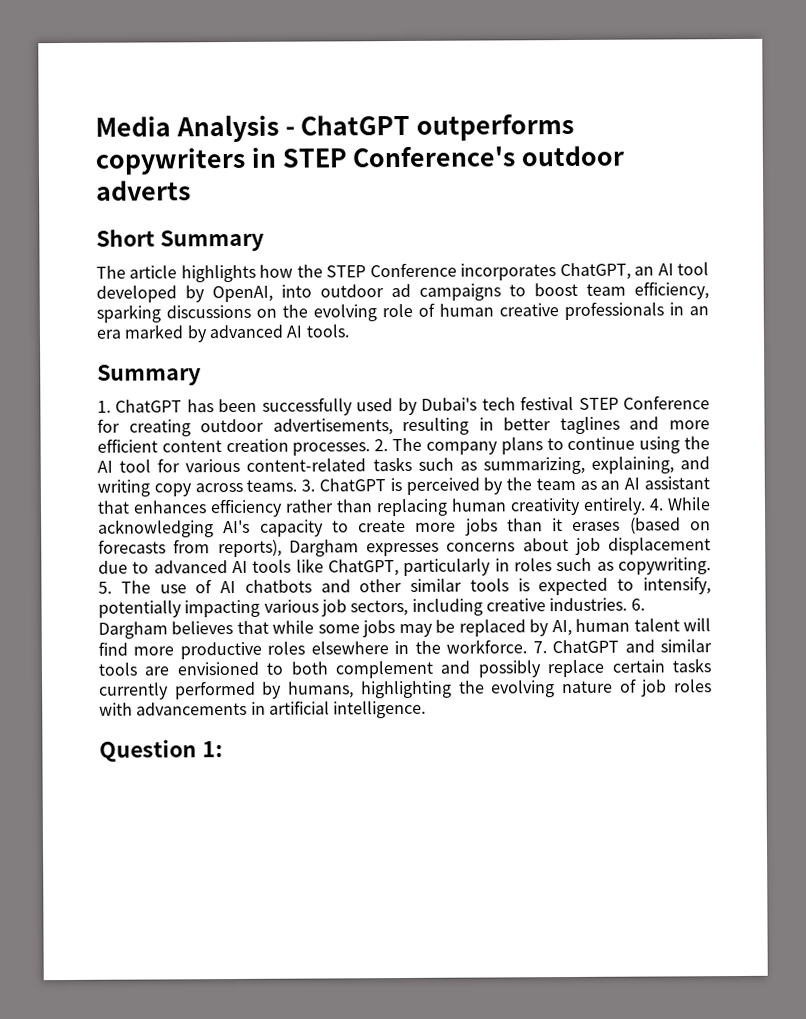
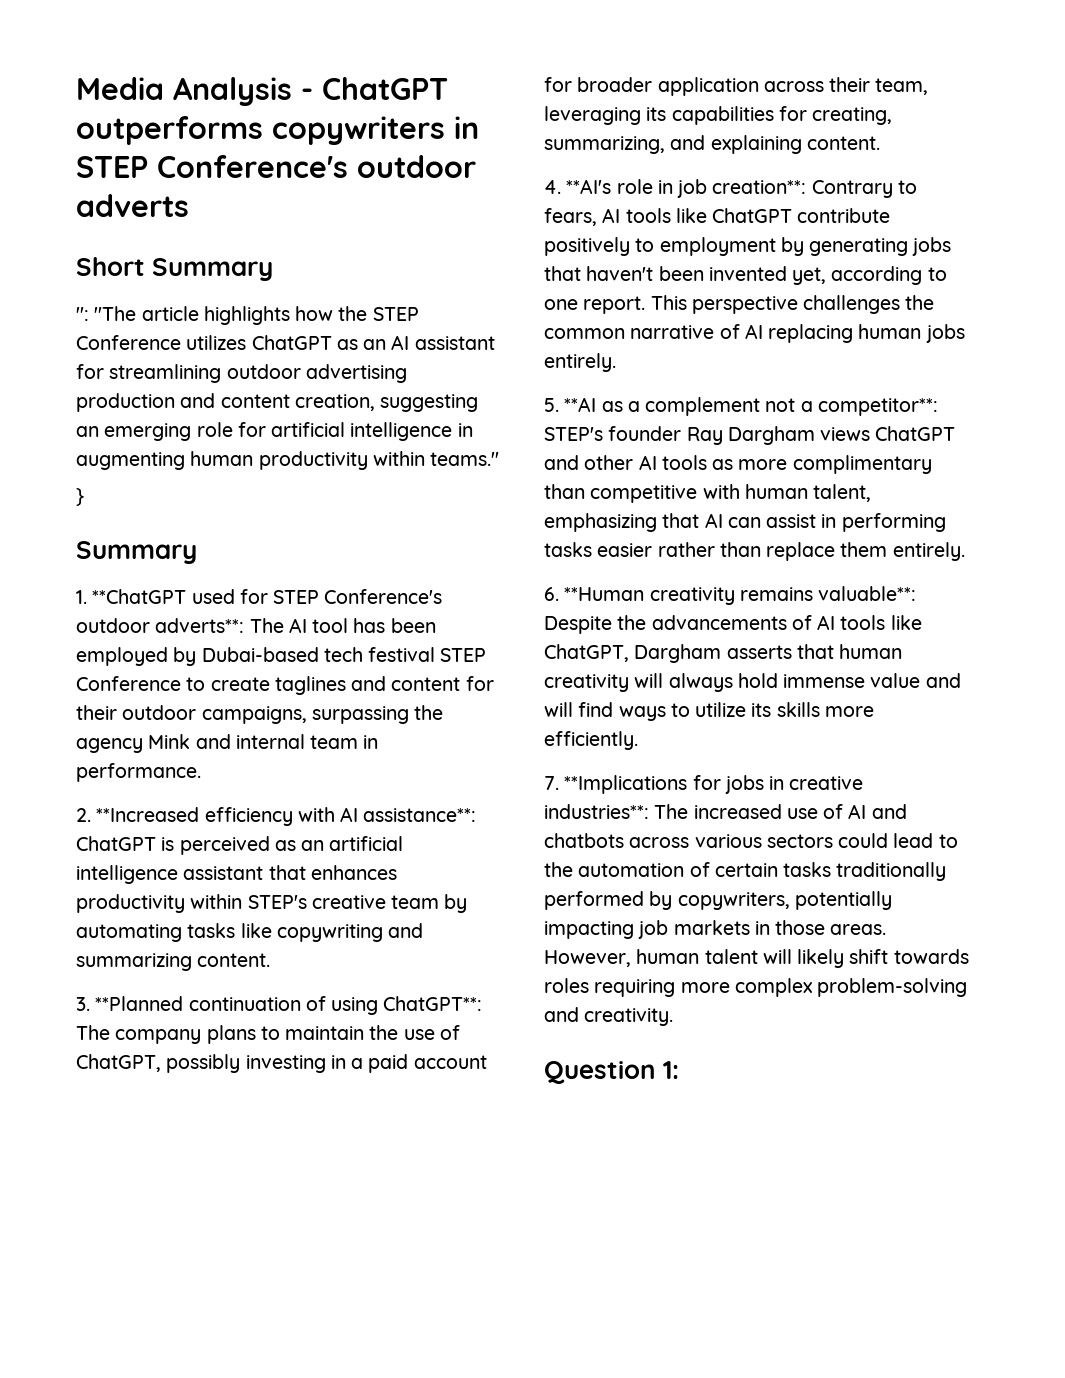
- The article highlights how the STEP Conference incorporates ChatGPT, an AI tool developed by OpenAI, into outdoor ad campaigns to boost team efficiency, sparking discussions on the evolving role of human creative professionals in an era marked by advanced AI tools.
+ ": "The article highlights how the STEP Conference utilizes ChatGPT as an AI assistant for streamlining outdoor advertising production and content creation, suggesting an emerging role for artificial intelligence in augmenting human productivity within teams."
+ }
  Summary
- 1. ChatGPT has been successfully used by Dubai's tech festival STEP Conference for creating outdoor advertisements, resulting in better taglines and more efficient content creation processes. 2. The company plans to continue using the AI tool for various content-related tasks such as summarizing, explaining, and writing copy across teams. 3. ChatGPT is perceived by the team as an AI assistant that enhances efficiency rather than replacing human creativity entirely. 4. While acknowledging AI's capacity to create more jobs than it erases (based on forecasts from reports), Dargham expresses concerns about job displacement due to advanced AI tools like ChatGPT, particularly in roles such as copywriting. 5. The use of AI chatbots and other similar tools is expected to intensify, potentially impacting various job sectors, including creative industries. 6. Dargham believes that while some jobs may be replaced by AI, human talent will find more productive roles elsewhere in the workforce. 7. ChatGPT and similar tools are envisioned to both complement and possibly replace certain tasks currently performed by humans, highlighting the evolving nature of job roles with advancements in artificial intelligence.
+ 1. **ChatGPT used for STEP Conference's outdoor adverts**: The AI tool has been employed by Dubai-based tech festival STEP Conference to create taglines and content for their outdoor campaigns, surpassing the agency Mink and internal team in performance.
+ 2. **Increased efficiency with AI assistance**: ChatGPT is perceived as an artificial intelligence assistant that enhances productivity within STEP's creative team by automating tasks like copywriting and summarizing content.
+ 3. **Planned continuation of using ChatGPT**: The company plans to maintain the use of ChatGPT, possibly investing in a paid account for broader application across their team, leveraging its capabilities for creating, summarizing, and explaining content.
+ 4. **AI's role in job creation**: Contrary to fears, AI tools like ChatGPT contribute positively to employment by generating jobs that haven't been invented yet, according to one report. This perspective challenges the common narrative of AI replacing human jobs entirely.
+ 5. **AI as a complement not a competitor**: STEP's founder Ray Dargham views ChatGPT and other AI tools as more complimentary than competitive with human talent, emphasizing that AI can assist in performing tasks easier rather than replace them entirely.
+ 6. **Human creativity remains valuable**: Despite the advancements of AI tools like ChatGPT, Dargham asserts that human creativity will always hold immense value and will find ways to utilize its skills more efficiently.
+ 7. **Implications for jobs in creative industries**: The increased use of AI and chatbots across various sectors could lead to the automation of certain tasks traditionally performed by copywriters, potentially impacting job markets in those areas. However, human talent will likely shift towards roles requiring more complex problem-solving and creativity.

